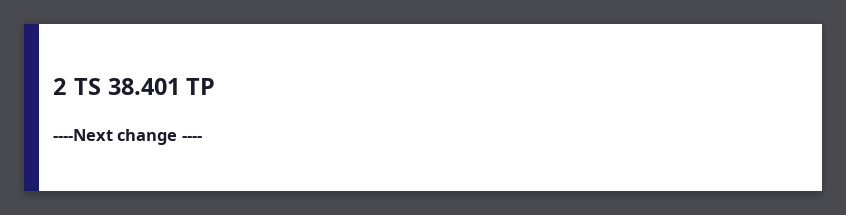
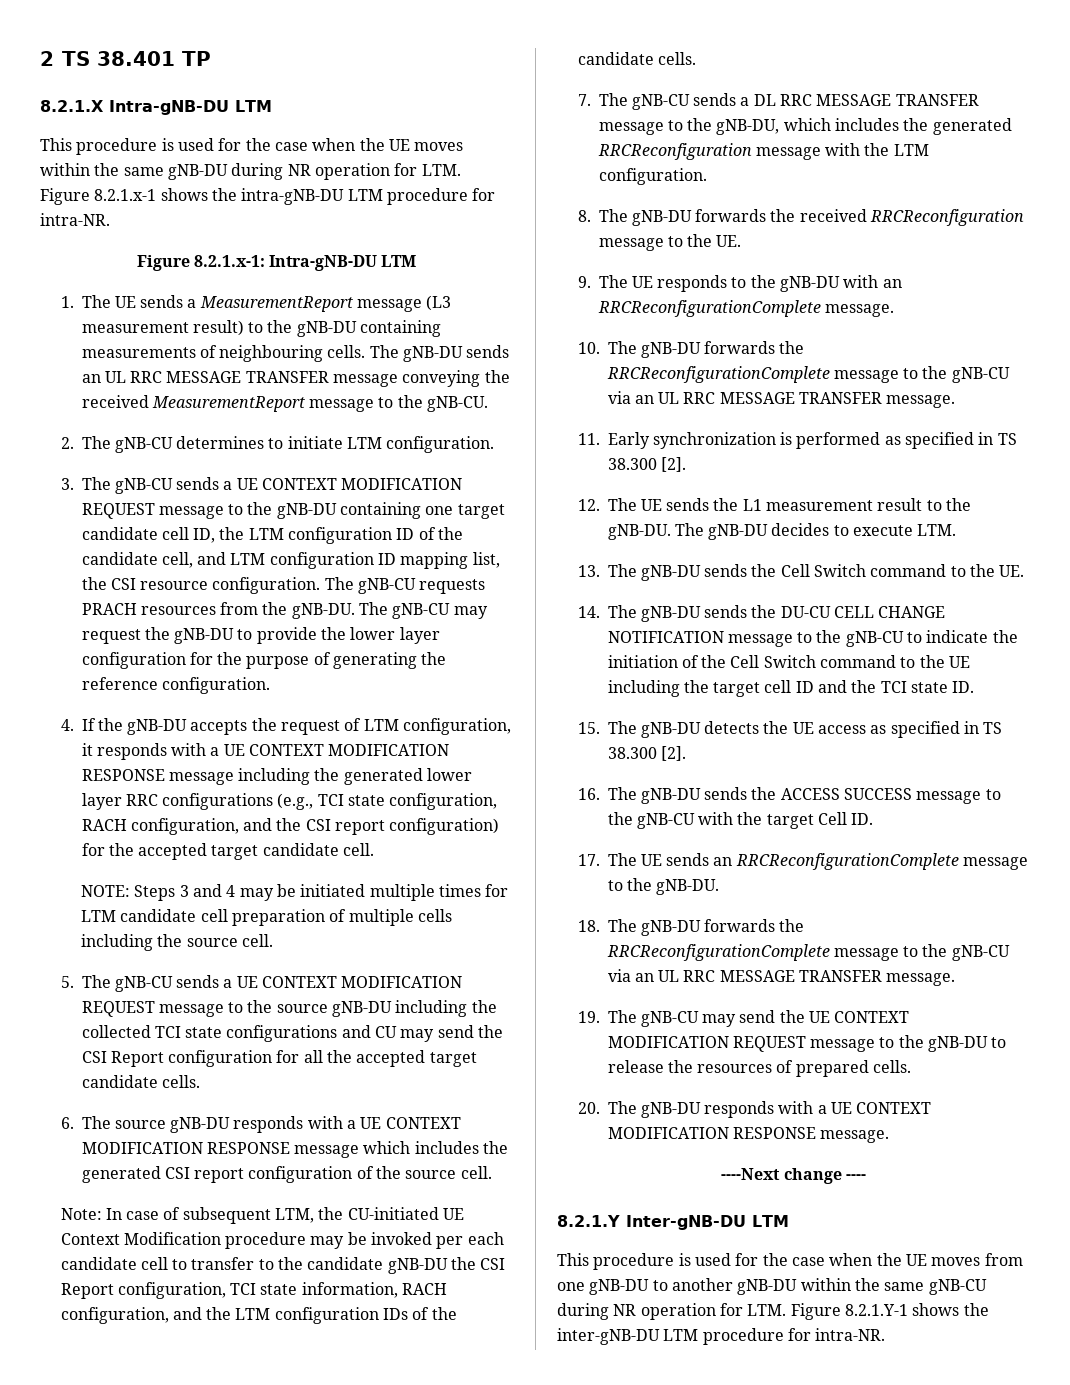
+ 8.2.1.X Intra-gNB-DU LTM
+ This procedure is used for the case when the UE moves within the same gNB-DU during NR operation for LTM. Figure 8.2.1.x-1 shows the intra-gNB-DU LTM procedure for intra-NR.
+ Figure 8.2.1.x-1: Intra-gNB-DU LTM
+ 1. The UE sends a MeasurementReport message (L3 measurement result) to the gNB-DU containing measurements of neighbouring cells. The gNB-DU sends an UL RRC MESSAGE TRANSFER message conveying the received MeasurementReport message to the gNB-CU.
+ 2. The gNB-CU determines to initiate LTM configuration.
+ 3. The gNB-CU sends a UE CONTEXT MODIFICATION REQUEST message to the gNB-DU containing one target candidate cell ID, the LTM configuration ID of the candidate cell, and LTM configuration ID mapping list, the CSI resource configuration. The gNB-CU requests PRACH resources from the gNB-DU. The gNB-CU may request the gNB-DU to provide the lower layer configuration for the purpose of generating the reference configuration.
+ 4. If the gNB-DU accepts the request of LTM configuration, it responds with a UE CONTEXT MODIFICATION RESPONSE message including the generated lower layer RRC configurations (e.g., TCI state configuration, RACH configuration, and the CSI report configuration) for the accepted target candidate cell.
+ NOTE: Steps 3 and 4 may be initiated multiple times for LTM candidate cell preparation of multiple cells including the source cell.
+ 5. The gNB-CU sends a UE CONTEXT MODIFICATION REQUEST message to the source gNB-DU including the collected TCI state configurations and CU may send the CSI Report configuration for all the accepted target candidate cells.
+ 6. The source gNB-DU responds with a UE CONTEXT MODIFICATION RESPONSE message which includes the generated CSI report configuration of the source cell.
+ Note: In case of subsequent LTM, the CU-initiated UE Context Modification procedure may be invoked per each candidate cell to transfer to the candidate gNB-DU the CSI Report configuration, TCI state information, RACH configuration, and the LTM configuration IDs of the candidate cells.
+ 7. The gNB-CU sends a DL RRC MESSAGE TRANSFER message to the gNB-DU, which includes the generated RRCReconfiguration message with the LTM configuration.
+ 8. The gNB-DU forwards the received RRCReconfiguration message to the UE.
+ 9. The UE responds to the gNB-DU with an RRCReconfigurationComplete message.
+ 10. The gNB-DU forwards the RRCReconfigurationComplete message to the gNB-CU via an UL RRC MESSAGE TRANSFER message.
+ 11. Early synchronization is performed as specified in TS 38.300 [2].
+ 12. The UE sends the L1 measurement result to the gNB-DU. The gNB-DU decides to execute LTM.
+ 13. The gNB-DU sends the Cell Switch command to the UE.
+ 14. The gNB-DU sends the DU-CU CELL CHANGE NOTIFICATION message to the gNB-CU to indicate the initiation of the Cell Switch command to the UE including the target cell ID and the TCI state ID.
+ 15. The gNB-DU detects the UE access as specified in TS 38.300 [2].
+ 16. The gNB-DU sends the ACCESS SUCCESS message to the gNB-CU with the target Cell ID.
+ 17. The UE sends an RRCReconfigurationComplete message to the gNB-DU.
+ 18. The gNB-DU forwards the RRCReconfigurationComplete message to the gNB-CU via an UL RRC MESSAGE TRANSFER message.
+ 19. The gNB-CU may send the UE CONTEXT MODIFICATION REQUEST message to the gNB-DU to release the resources of prepared cells.
+ 20. The gNB-DU responds with a UE CONTEXT MODIFICATION RESPONSE message.
  ----Next change ----
+ 8.2.1.Y Inter-gNB-DU LTM
+ This procedure is used for the case when the UE moves from one gNB-DU to another gNB-DU within the same gNB-CU during NR operation for LTM. Figure 8.2.1.Y-1 shows the inter-gNB-DU LTM procedure for intra-NR.

